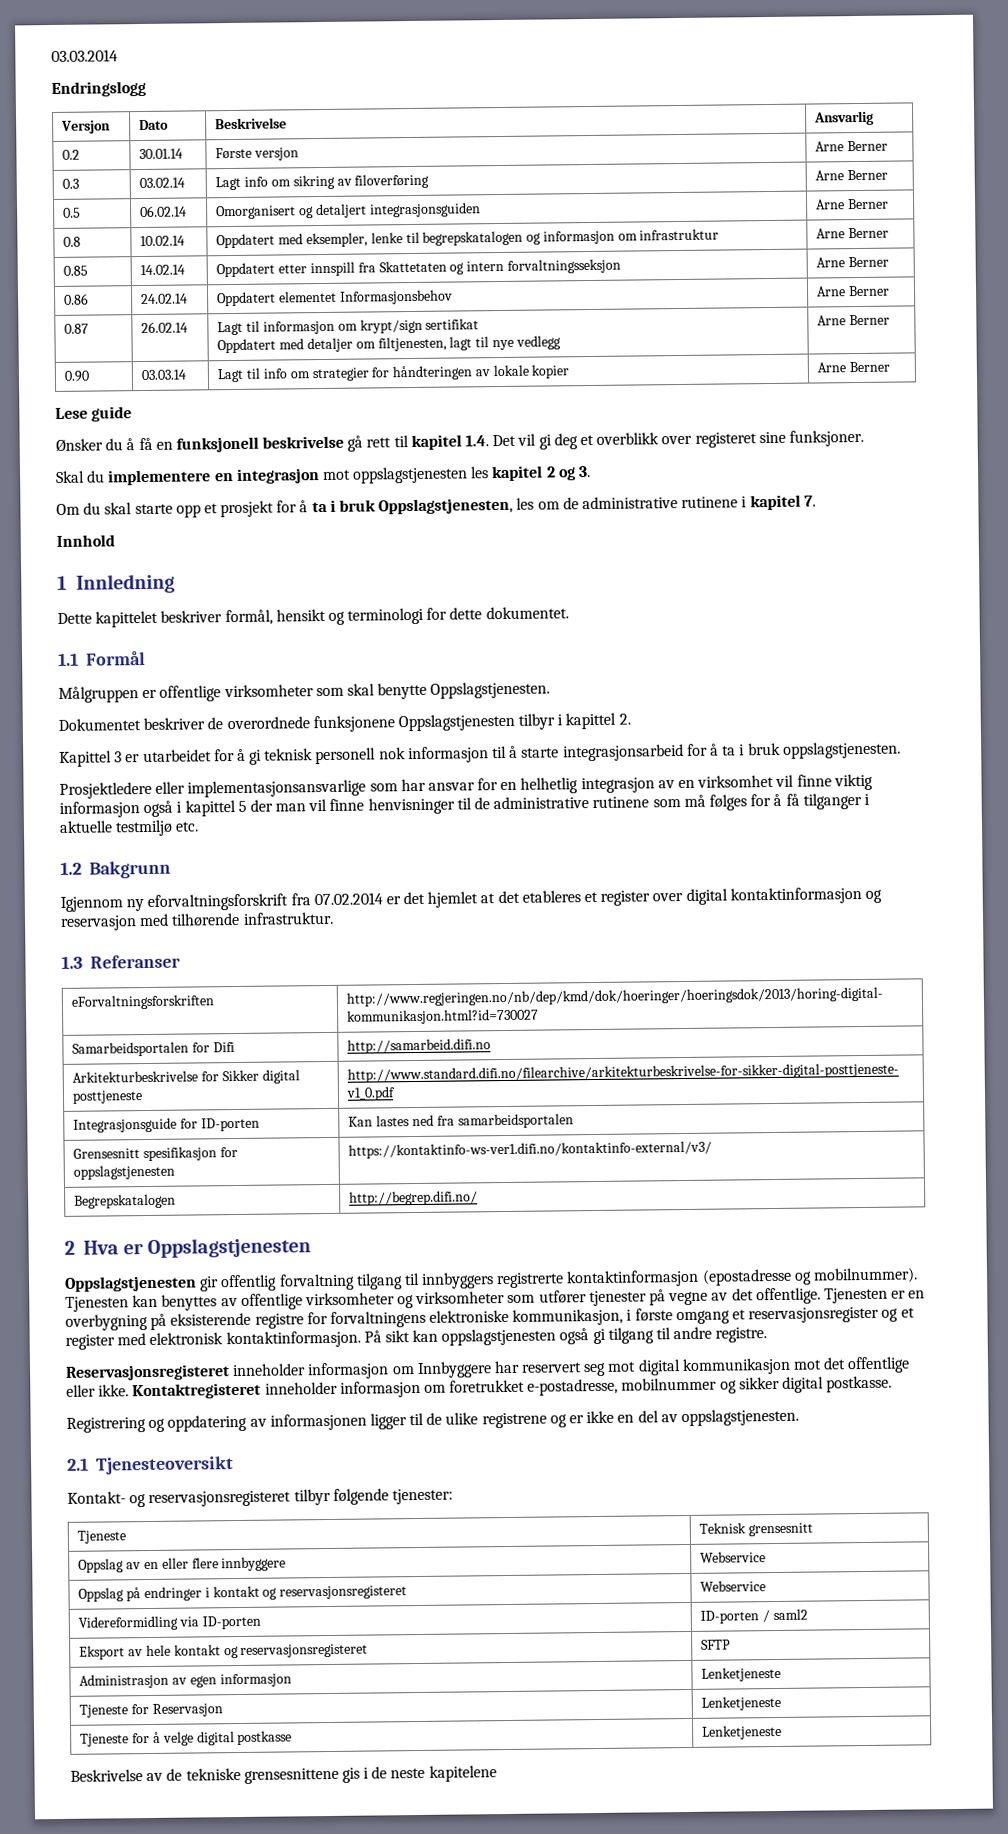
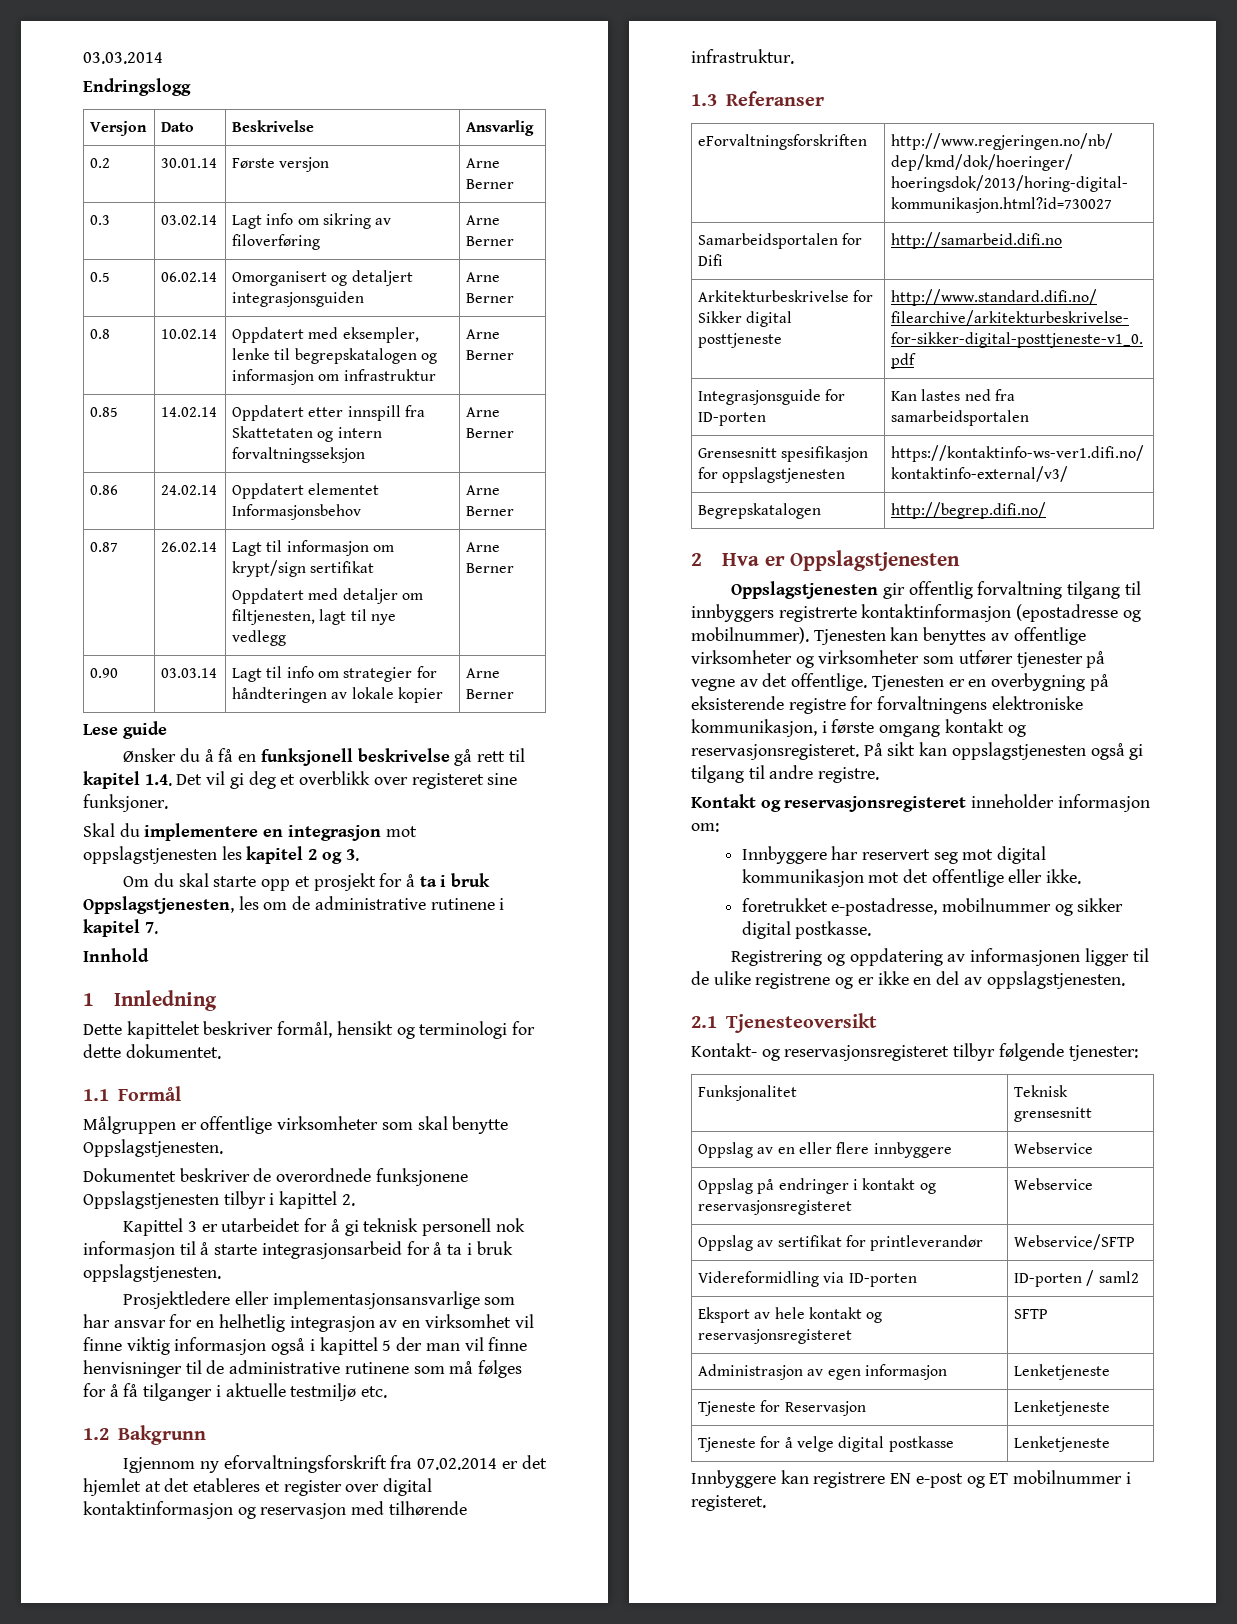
- Tjenesten er en overbygning på eksisterende registre for forvaltningens elektroniske kommunikasjon, i første omgang et reservasjonsregister og et register med elektronisk kontaktinformasjon.
+ Tjenesten er en overbygning på eksisterende registre for forvaltningens elektroniske kommunikasjon, i første omgang kontakt og reservasjonsregisteret.
- Reservasjonsregisteret inneholder informasjon om Innbyggere har reservert seg mot digital kommunikasjon mot det offentlige eller ikke. Kontaktregisteret inneholder informasjon om foretrukket e-postadresse, mobilnummer og sikker digital postkasse.
+ Kontakt og reservasjonsregisteret inneholder informasjon om:
+ Innbyggere har reservert seg mot digital kommunikasjon mot det offentlige eller ikke.
+ foretrukket e-postadresse, mobilnummer og sikker digital postkasse.
- Tjeneste | Teknisk grensesnitt
+ Funksjonalitet | Teknisk grensesnitt
+ Oppslag av sertifikat for printleverandør | Webservice/SFTP
- Beskrivelse av de tekniske grensesnittene gis i de neste kapitelene
+ Innbyggere kan registrere EN e-post og ET mobilnummer i registeret.

